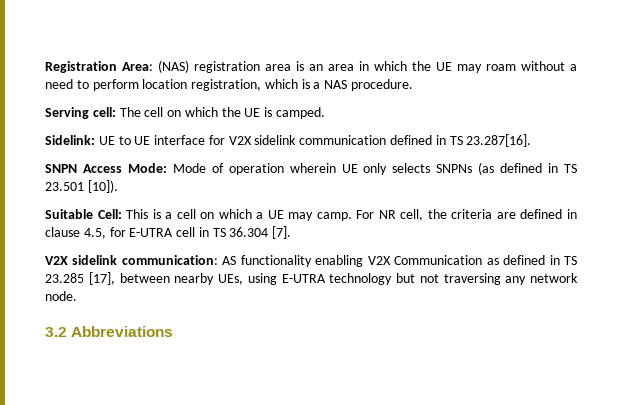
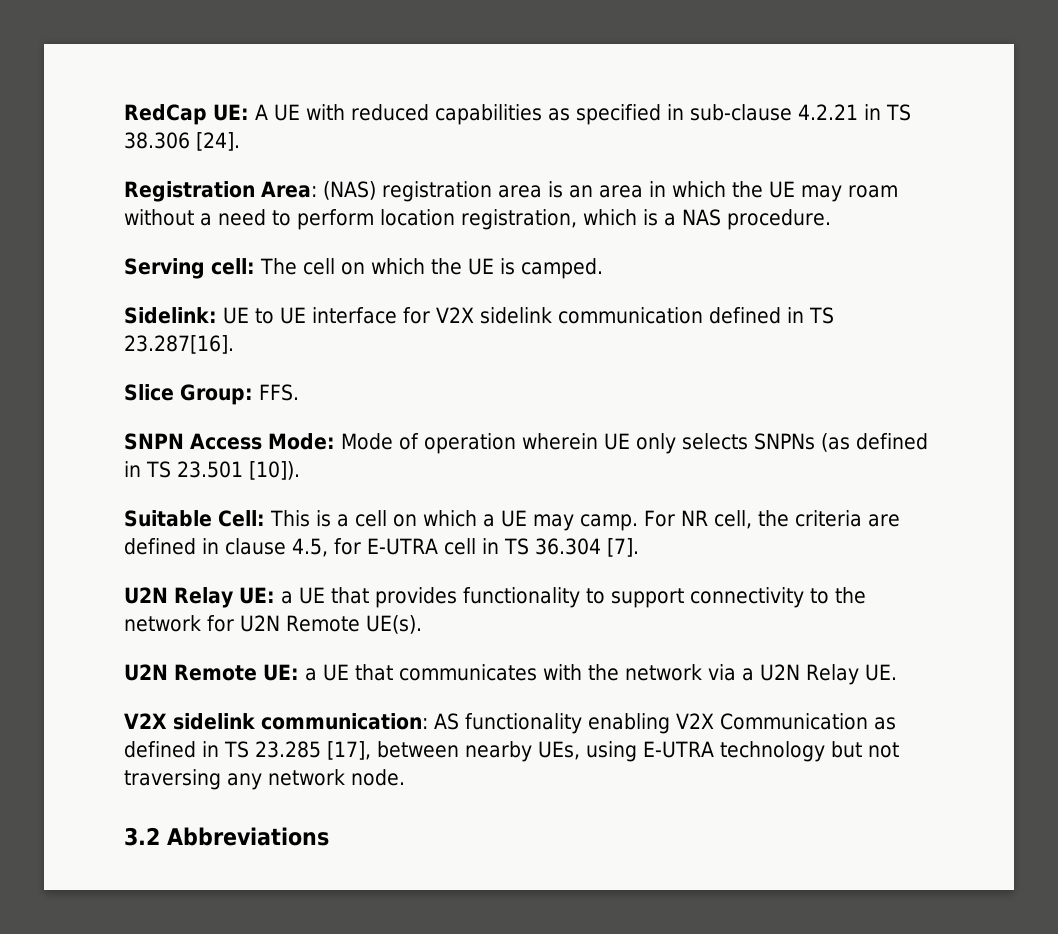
+ RedCap UE: A UE with reduced capabilities as specified in sub-clause 4.2.21 in TS 38.306 [24].
+ Slice Group: FFS.
+ U2N Relay UE: a UE that provides functionality to support connectivity to the network for U2N Remote UE(s).
+ U2N Remote UE: a UE that communicates with the network via a U2N Relay UE.

